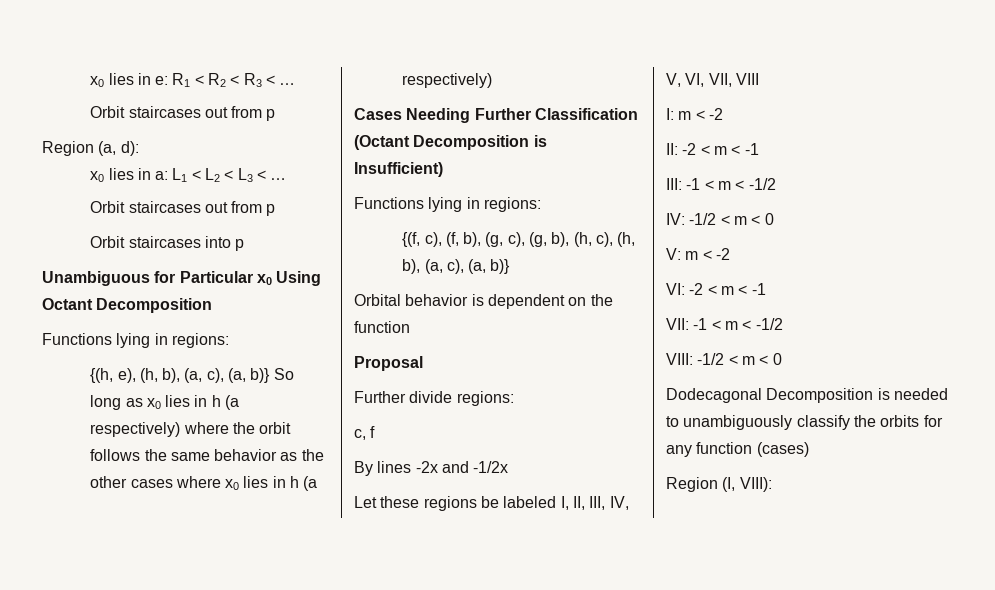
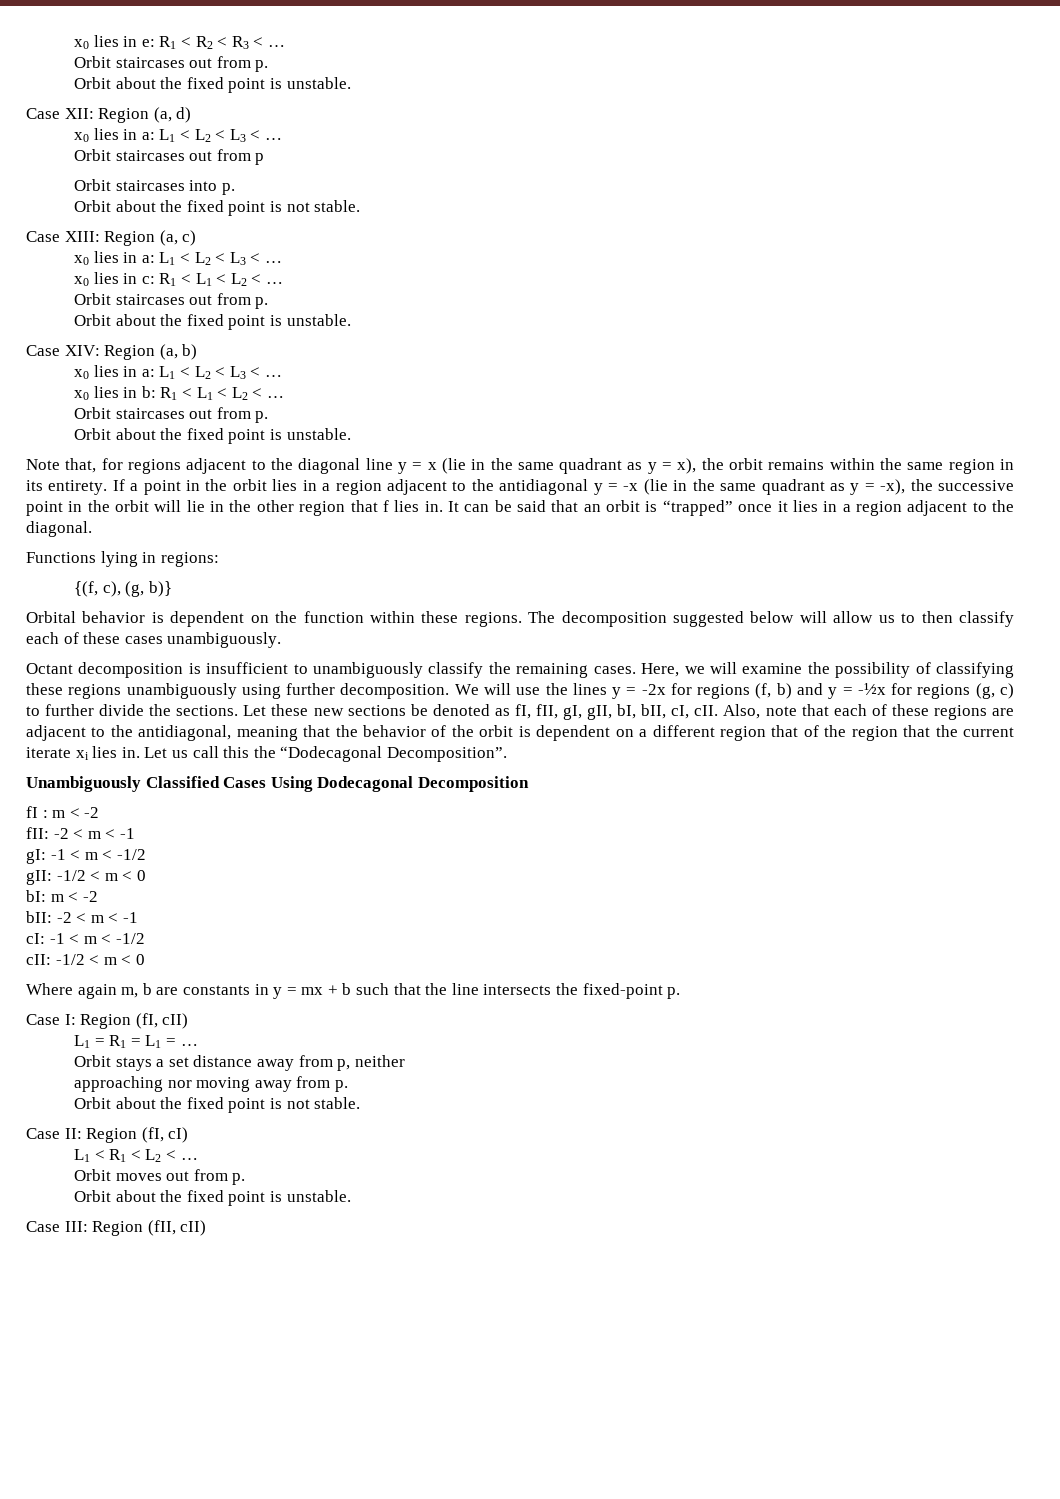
  x0 lies in e: R1 < R2 < R3 < …
- Orbit staircases out from p
- Region (a, d):
+ Orbit staircases out from p.
+ Orbit about the fixed point is unstable.
+ Case XII: Region (a, d)
- Orbit staircases into p
- Unambiguous for Particular x0 Using Octant Decomposition
- Functions lying in regions:
- {(h, e), (h, b), (a, c), (a, b)} So long as x0 lies in h (a respectively) where the orbit follows the same behavior as the other cases where x0 lies in h (a respectively)
- Cases Needing Further Classification (Octant Decomposition is Insufficient)
+ Orbit staircases into p.
+ Orbit about the fixed point is not stable.
+ Case XIII: Region (a, c)
+ x0 lies in a: L1 < L2 < L3 < …
+ x0 lies in c: R1 < L1 < L2 < …
+ Orbit staircases out from p.
+ Orbit about the fixed point is unstable.
+ Case XIV: Region (a, b)
+ x0 lies in a: L1 < L2 < L3 < …
+ x0 lies in b: R1 < L1 < L2 < …
+ Orbit staircases out from p.
+ Orbit about the fixed point is unstable.
+ Note that, for regions adjacent to the diagonal line y = x (lie in the same quadrant as y = x), the orbit remains within the same region in its entirety. If a point in the orbit lies in a region adjacent to the antidiagonal y = -x (lie in the same quadrant as y = -x), the successive point in the orbit will lie in the other region that f lies in. It can be said that an orbit is “trapped” once it lies in a region adjacent to the diagonal.
- {(f, c), (f, b), (g, c), (g, b), (h, c), (h, b), (a, c), (a, b)}
+ {(f, c), (g, b)}
- Orbital behavior is dependent on the function
- Proposal
- Further divide regions:
- c, f
- By lines -2x and -1/2x
- Let these regions be labeled I, II, III, IV, V, VI, VII, VIII
- I: m < -2
- II: -2 < m < -1
- III: -1 < m < -1/2
- IV: -1/2 < m < 0
- V: m < -2
- VI: -2 < m < -1
- VII: -1 < m < -1/2
- VIII: -1/2 < m < 0
- Dodecagonal Decomposition is needed to unambiguously classify the orbits for any function (cases)
- Region (I, VIII):
+ Orbital behavior is dependent on the function within these regions. The decomposition suggested below will allow us to then classify each of these cases unambiguously.
+ Octant decomposition is insufficient to unambiguously classify the remaining cases. Here, we will examine the possibility of classifying these regions unambiguously using further decomposition. We will use the lines y = -2x for regions (f, b) and y = -½x for regions (g, c) to further divide the sections. Let these new sections be denoted as fI, fII, gI, gII, bI, bII, cI, cII. Also, note that each of these regions are adjacent to the antidiagonal, meaning that the behavior of the orbit is dependent on a different region that of the region that the current iterate xi lies in. Let us call this the “Dodecagonal Decomposition”.
+ Unambiguously Classified Cases Using Dodecagonal Decomposition
+ fI : m < -2
+ fII: -2 < m < -1
+ gI: -1 < m < -1/2
+ gII: -1/2 < m < 0
+ bI: m < -2
+ bII: -2 < m < -1
+ cI: -1 < m < -1/2
+ cII: -1/2 < m < 0
+ Where again m, b are constants in y = mx + b such that the line intersects the fixed-point p.
+ Case I: Region (fI, cII)
+ L1 = R1 = L1 = …
+ Orbit stays a set distance away from p, neither
+ approaching nor moving away from p.
+ Orbit about the fixed point is not stable.
+ Case II: Region (fI, cI)
+ L1 < R1 < L2 < …
+ Orbit moves out from p.
+ Orbit about the fixed point is unstable.
+ Case III: Region (fII, cII)

